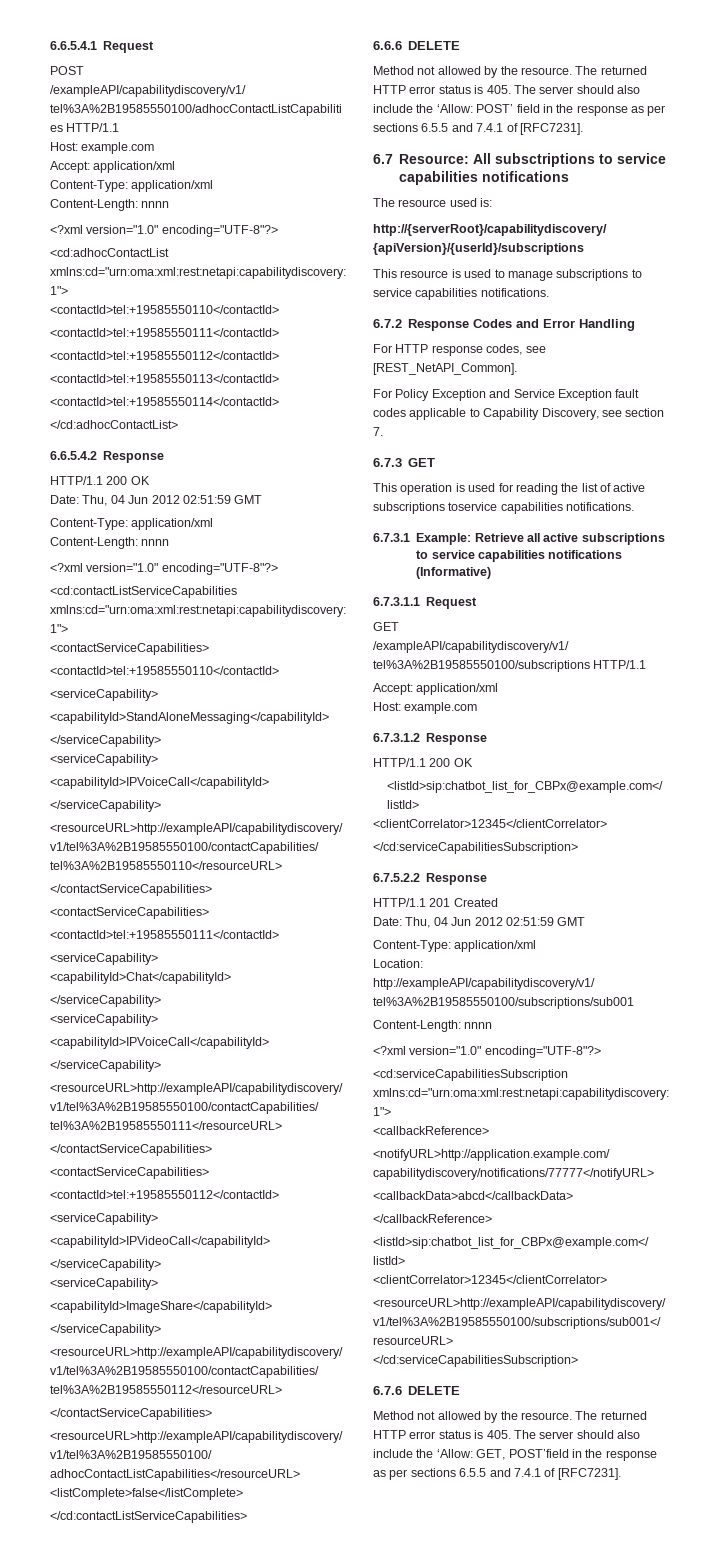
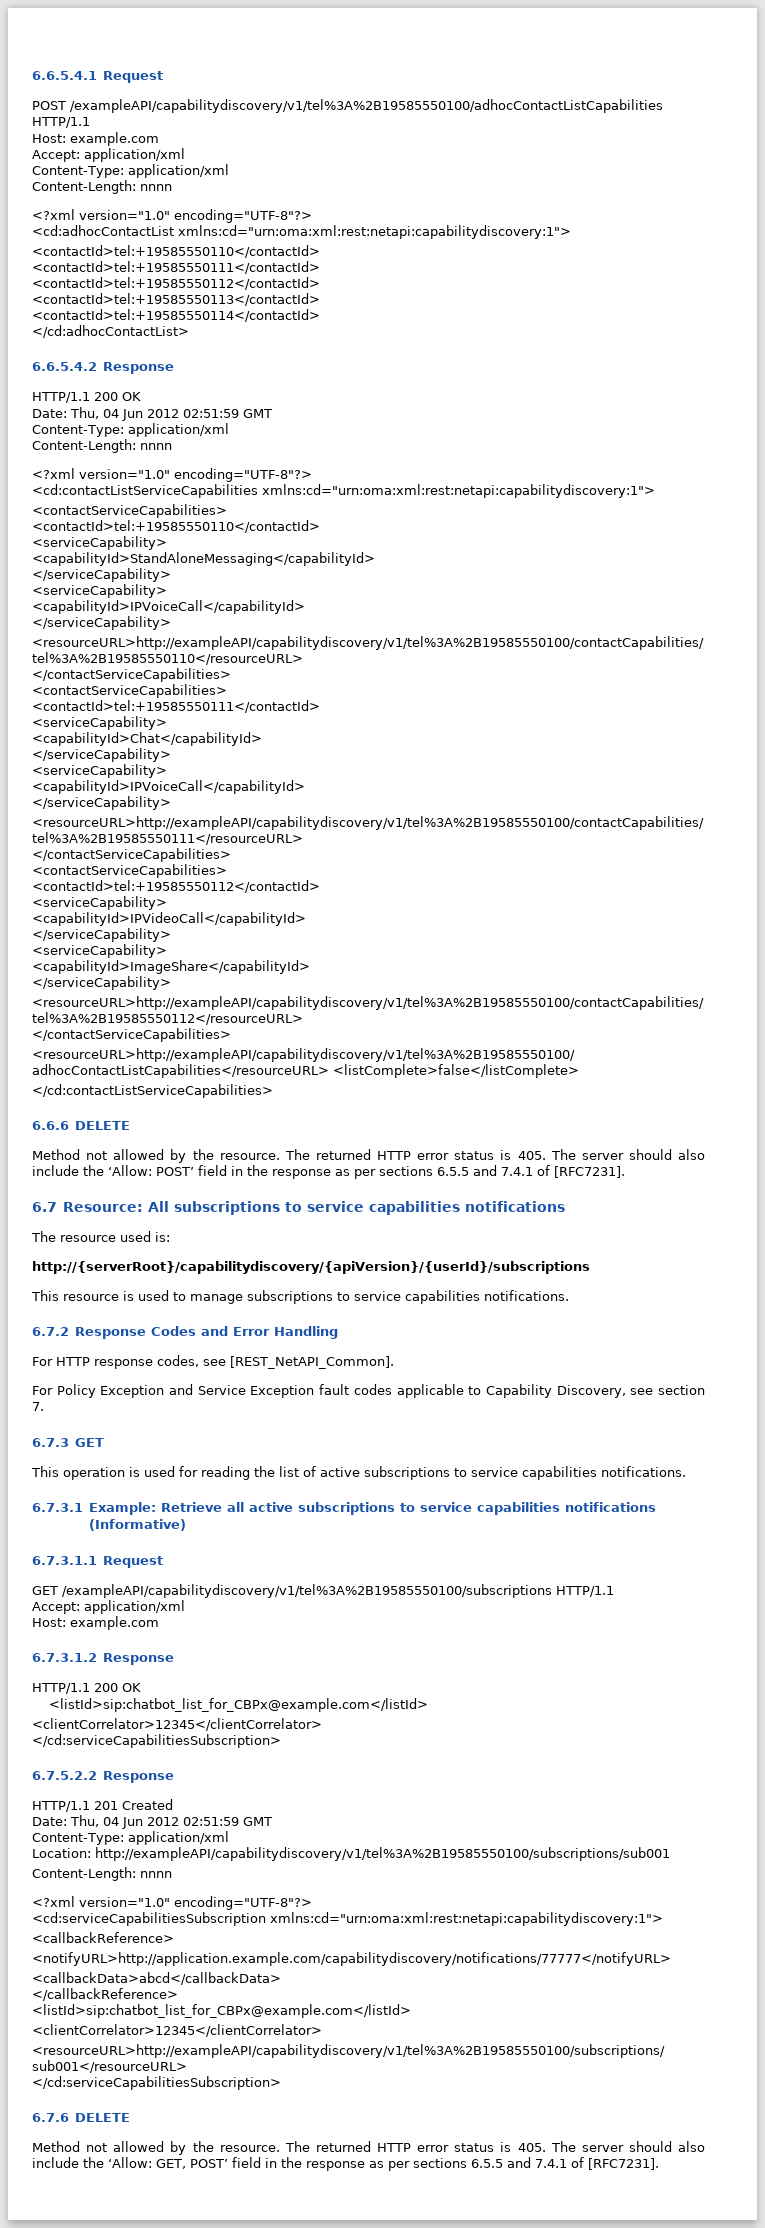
- 6.7 Resource: All subsctriptions to service capabilities notifications
+ 6.7 Resource: All subscriptions to service capabilities notifications
- This operation is used for reading the list of active subscriptions toservice capabilities notifications.
+ This operation is used for reading the list of active subscriptions to service capabilities notifications.
- The returned HTTP error status is 405. The server should also include the ‘Allow: GET, POST’field in the response as per sections 6.5.5 and 7.4.1 of [RFC7231].
+ The returned HTTP error status is 405. The server should also include the ‘Allow: GET, POST’ field in the response as per sections 6.5.5 and 7.4.1 of [RFC7231].

